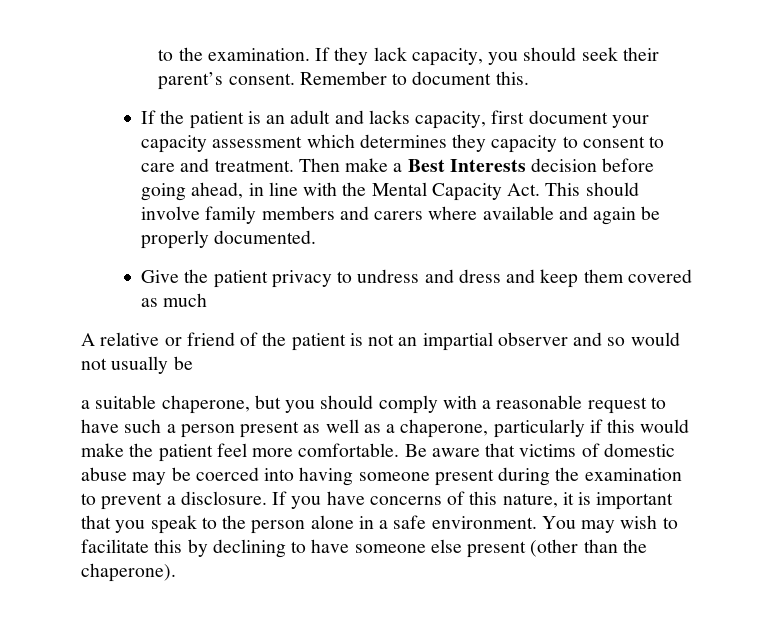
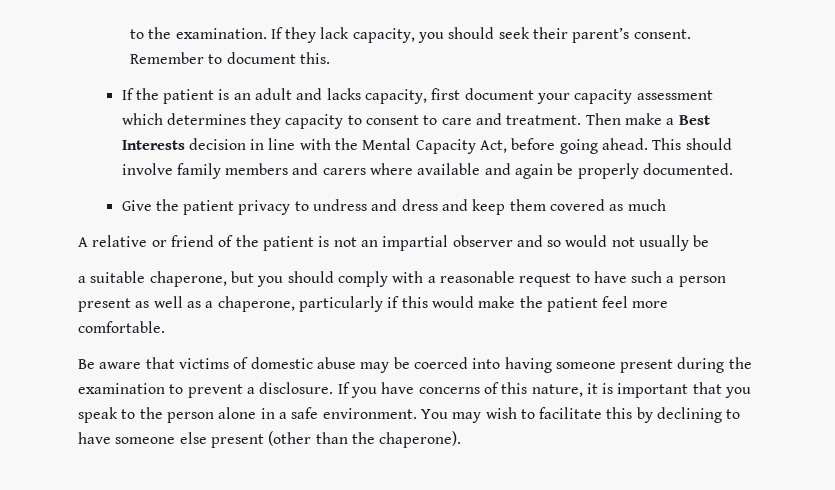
- Then make a Best Interests decision before going ahead, in line with the Mental Capacity Act. This should involve family members and carers where available and again be properly documented.
+ Then make a Best Interests decision in line with the Mental Capacity Act, before going ahead. This should involve family members and carers where available and again be properly documented.
- a suitable chaperone, but you should comply with a reasonable request to have such a person present as well as a chaperone, particularly if this would make the patient feel more comfortable. Be aware that victims of domestic abuse may be coerced into having someone present during the examination to prevent a disclosure.
+ a suitable chaperone, but you should comply with a reasonable request to have such a person present as well as a chaperone, particularly if this would make the patient feel more comfortable.
+ Be aware that victims of domestic abuse may be coerced into having someone present during the examination to prevent a disclosure.

